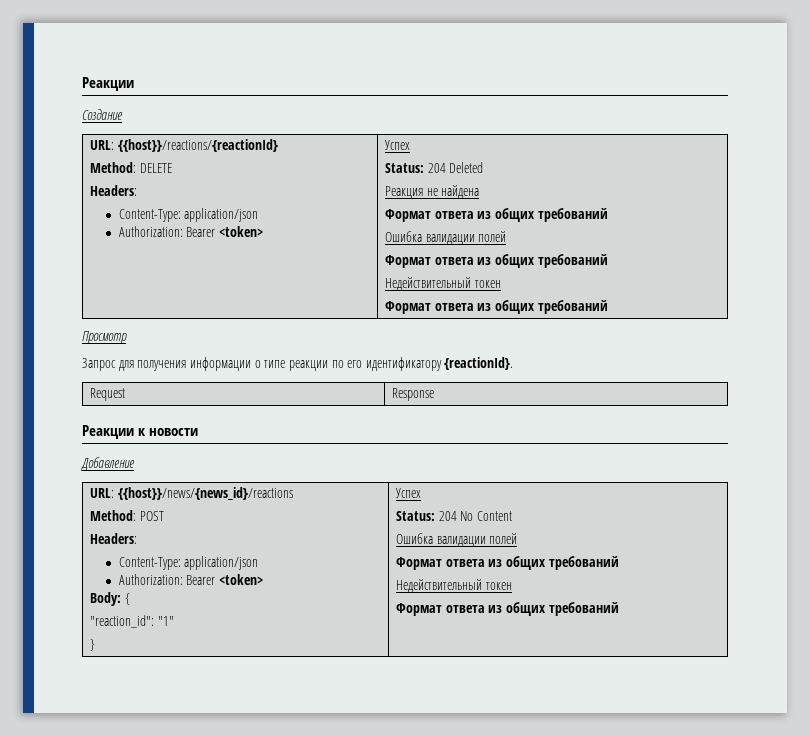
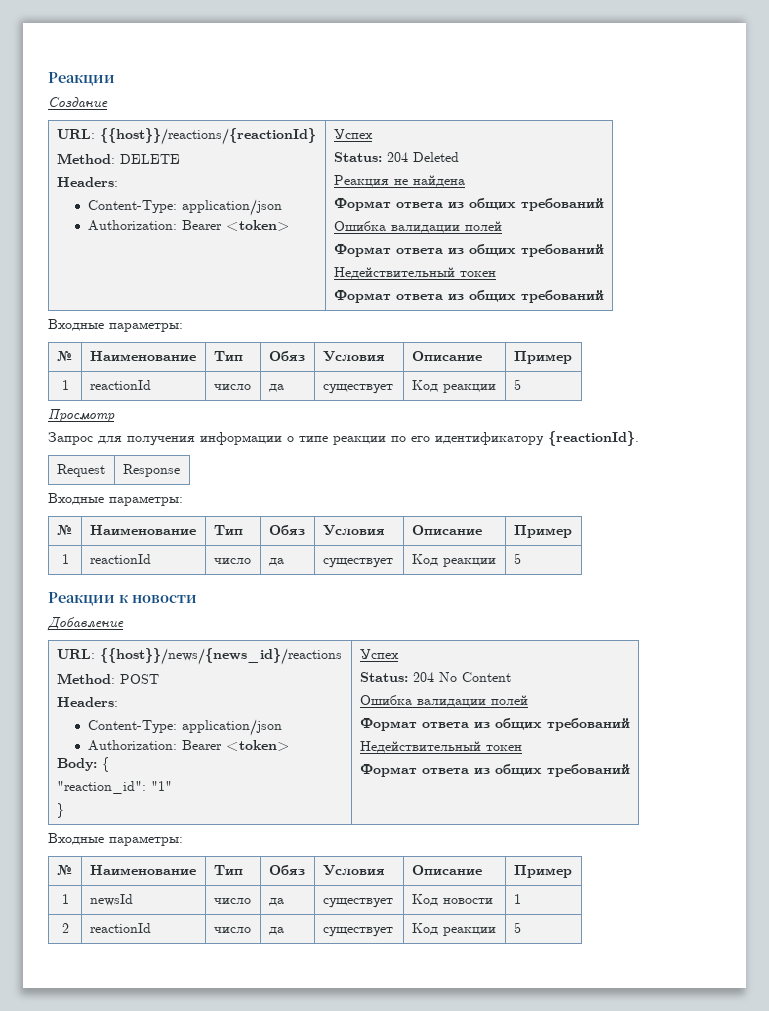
  URL: {{host}}/reactions/{reactionId}
  Method: DELETE
  Headers:
  Content-Type: application/json
  Authorization: Bearer <token> | Успех
  Status: 204 Deleted
  Реакция не найдена
  Формат ответа из общих требований
  Ошибка валидации полей
  Формат ответа из общих требований
  Недействительный токен
  Формат ответа из общих требований
+ Входные параметры:
+ № | Наименование | Тип | Обяз | Условия | Описание | Пример
+ 1 | reactionId | число | да | существует | Код реакции | 5
  Request | Response
+ Входные параметры:
+ № | Наименование | Тип | Обяз | Условия | Описание | Пример
+ 1 | reactionId | число | да | существует | Код реакции | 5
  URL: {{host}}/news/{news_id}/reactions
  Method: POST
  Headers:
  Content-Type: application/json
  Authorization: Bearer <token>
  Body: {
  "reaction_id": "1"
  } | Успех
  Status: 204 No Content
  Ошибка валидации полей
  Формат ответа из общих требований
  Недействительный токен
  Формат ответа из общих требований
+ Входные параметры:
+ № | Наименование | Тип | Обяз | Условия | Описание | Пример
+ 1 | newsId | число | да | существует | Код новости | 1
+ 2 | reactionId | число | да | существует | Код реакции | 5

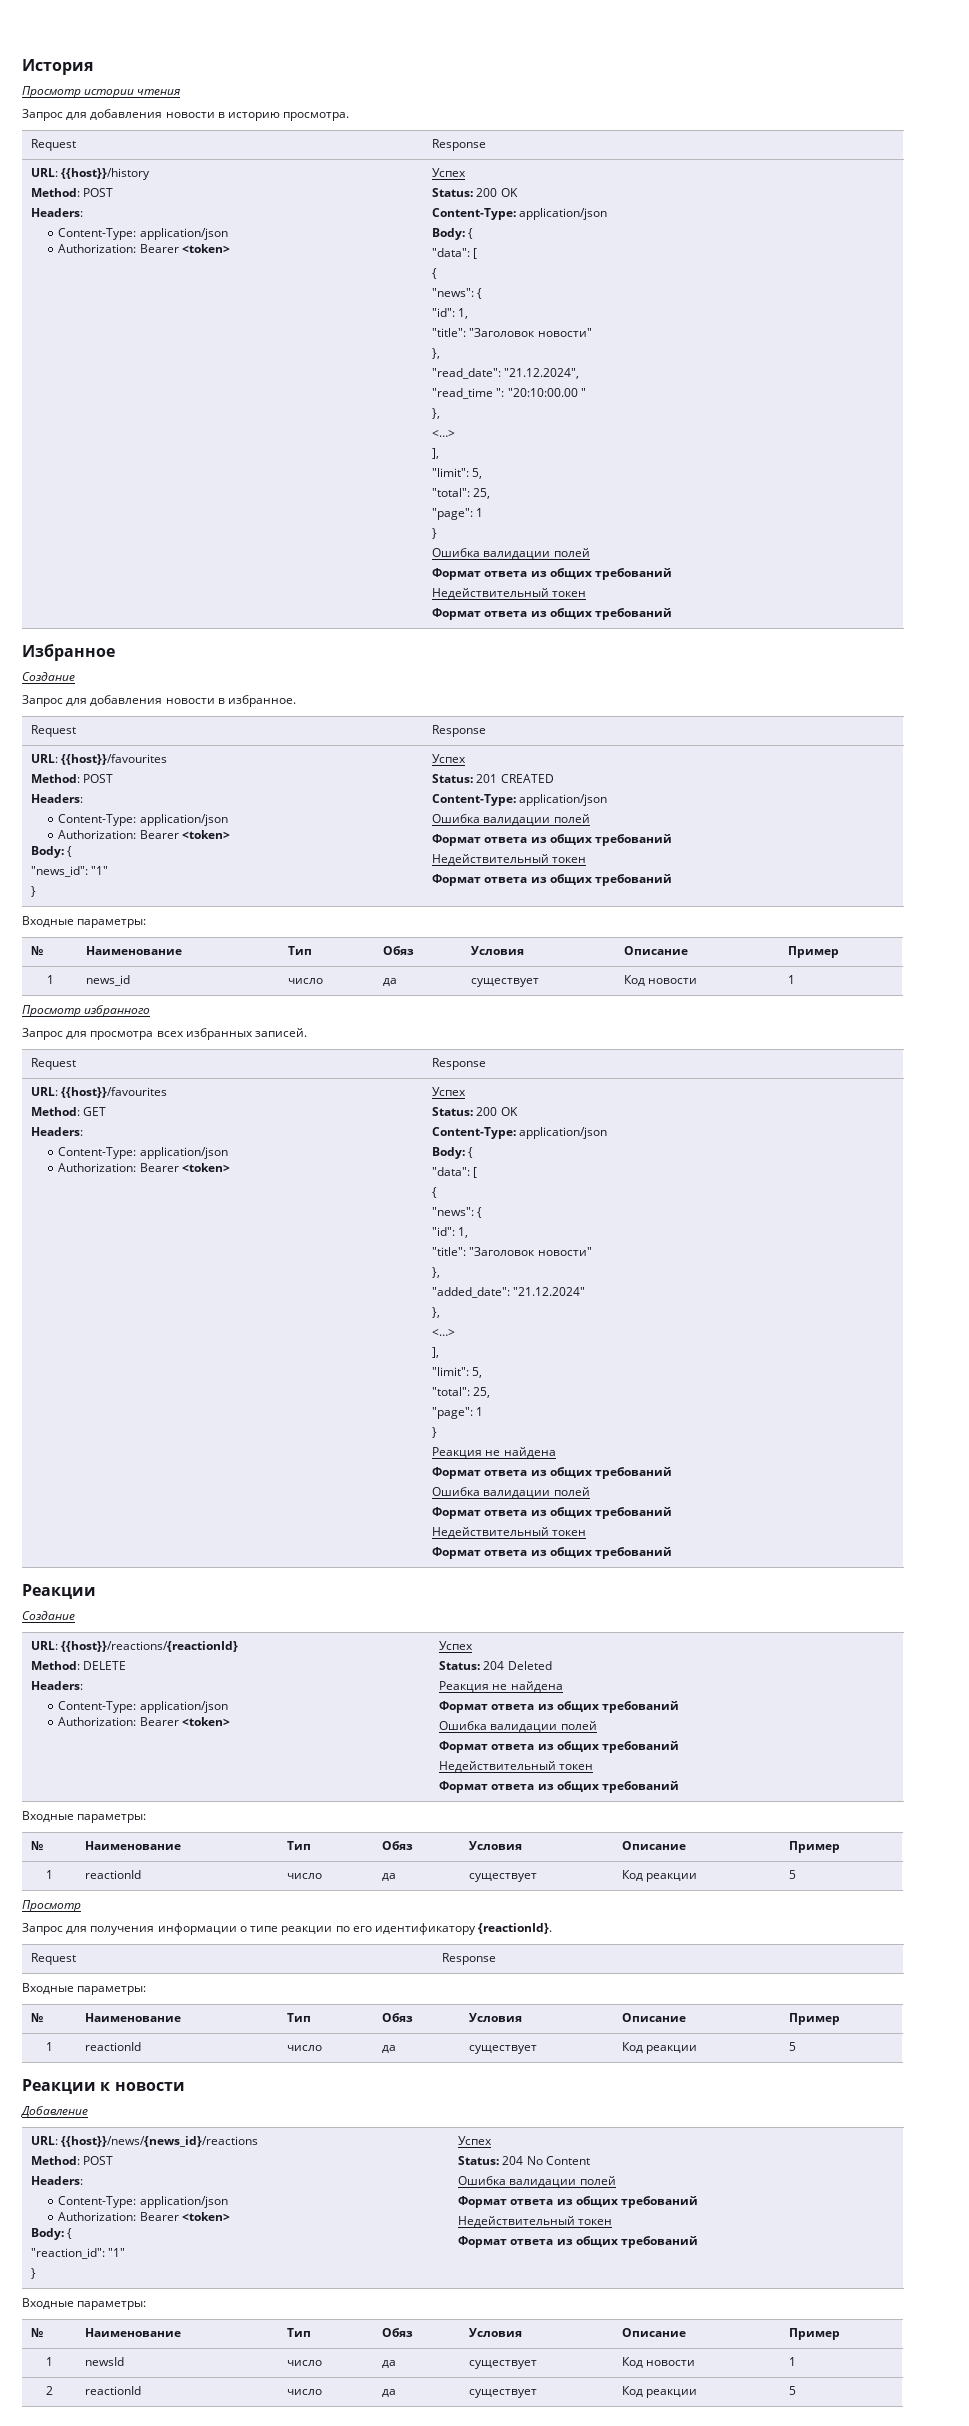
+ История
+ Просмотр истории чтения
+ Запрос для добавления новости в историю просмотра.
+ Request | Response
+ URL: {{host}}/history
+ Method: POST
+ Headers:
+ Content-Type: application/json
+ Authorization: Bearer <token> | Успех
+ Status: 200 OK
+ Content-Type: application/json
+ Body: {
+ "data": [
+ {
+ "news": {
+ "id": 1,
+ "title": "Заголовок новости"
+ },
+ "read_date": "21.12.2024",
+ "read_time ": "20:10:00.00 "
+ },
+ <…>
+ ],
+ "limit": 5,
+ "total": 25,
+ "page": 1
+ }
+ Ошибка валидации полей
+ Формат ответа из общих требований
+ Недействительный токен
+ Формат ответа из общих требований
+ Избранное
+ Создание
+ Запрос для добавления новости в избранное.
+ Request | Response
+ URL: {{host}}/favourites
+ Method: POST
+ Headers:
+ Content-Type: application/json
+ Authorization: Bearer <token>
+ Body: {
+ "news_id": "1"
+ } | Успех
+ Status: 201 CREATED
+ Content-Type: application/json
+ Ошибка валидации полей
+ Формат ответа из общих требований
+ Недействительный токен
+ Формат ответа из общих требований
+ Входные параметры:
+ № | Наименование | Тип | Обяз | Условия | Описание | Пример
+ 1 | news_id | число | да | существует | Код новости | 1
+ Просмотр избранного
+ Запрос для просмотра всех избранных записей.
+ Request | Response
+ URL: {{host}}/favourites
+ Method: GET
+ Headers:
+ Content-Type: application/json
+ Authorization: Bearer <token> | Успех
+ Status: 200 OK
+ Content-Type: application/json
+ Body: {
+ "data": [
+ {
+ "news": {
+ "id": 1,
+ "title": "Заголовок новости"
+ },
+ "added_date": "21.12.2024"
+ },
+ <…>
+ ],
+ "limit": 5,
+ "total": 25,
+ "page": 1
+ }
+ Реакция не найдена
+ Формат ответа из общих требований
+ Ошибка валидации полей
+ Формат ответа из общих требований
+ Недействительный токен
+ Формат ответа из общих требований

